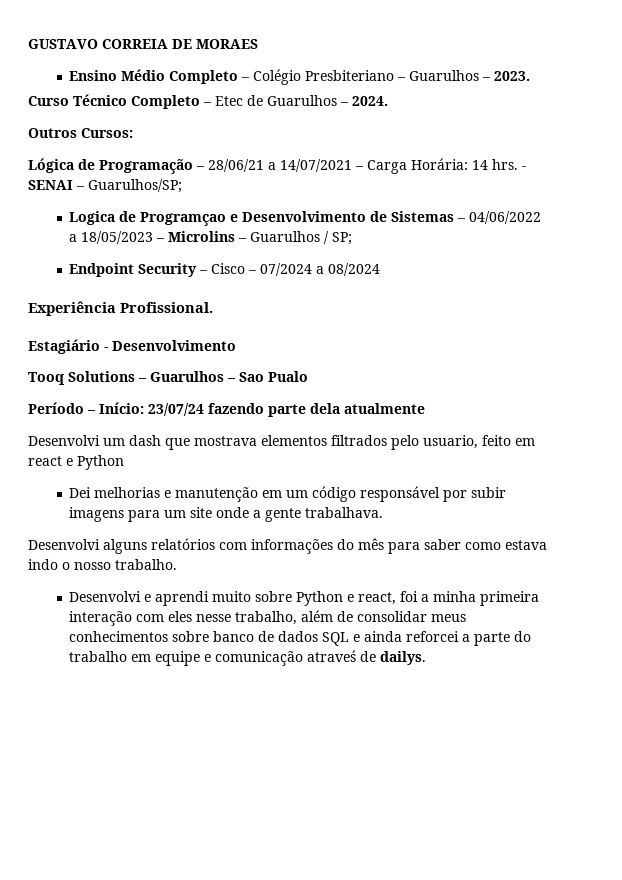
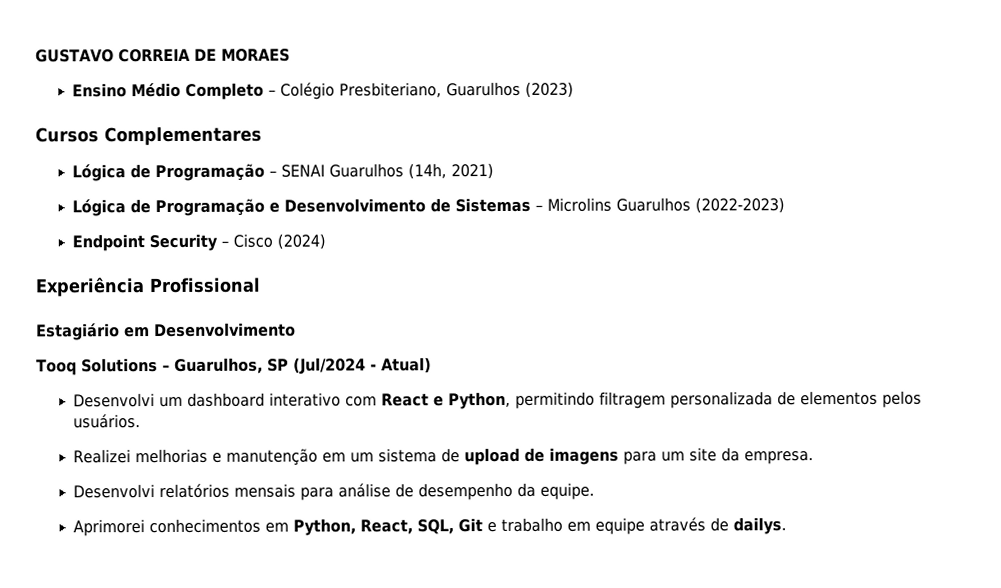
- Ensino Médio Completo – Colégio Presbiteriano – Guarulhos – 2023.
- Curso Técnico Completo – Etec de Guarulhos – 2024.
- Outros Cursos:
- Lógica de Programação – 28/06/21 a 14/07/2021 – Carga Horária: 14 hrs. - SENAI – Guarulhos/SP;
- Logica de Programçao e Desenvolvimento de Sistemas – 04/06/2022 a 18/05/2023 – Microlins – Guarulhos / SP;
+ Ensino Médio Completo – Colégio Presbiteriano, Guarulhos (2023)
+ Cursos Complementares
+ Lógica de Programação – SENAI Guarulhos (14h, 2021)
+ Lógica de Programação e Desenvolvimento de Sistemas – Microlins Guarulhos (2022-2023)
- Endpoint Security – Cisco – 07/2024 a 08/2024
+ Endpoint Security – Cisco (2024)
- Experiência Profissional.
+ Experiência Profissional
- Estagiário - Desenvolvimento
+ Estagiário em Desenvolvimento
- Tooq Solutions – Guarulhos – Sao Pualo
- Período – Início: 23/07/24 fazendo parte dela atualmente
- Desenvolvi um dash que mostrava elementos filtrados pelo usuario, feito em react e Python
- Dei melhorias e manutenção em um código responsável por subir imagens para um site onde a gente trabalhava.
- Desenvolvi alguns relatórios com informações do mês para saber como estava indo o nosso trabalho.
- Desenvolvi e aprendi muito sobre Python e react, foi a minha primeira interação com eles nesse trabalho, além de consolidar meus conhecimentos sobre banco de dados SQL e ainda reforcei a parte do trabalho em equipe e comunicação atraveś de dailys.
+ Tooq Solutions – Guarulhos, SP (Jul/2024 - Atual)
+ Desenvolvi um dashboard interativo com React e Python, permitindo filtragem personalizada de elementos pelos usuários.
+ Realizei melhorias e manutenção em um sistema de upload de imagens para um site da empresa.
+ Desenvolvi relatórios mensais para análise de desempenho da equipe.
+ Aprimorei conhecimentos em Python, React, SQL, Git e trabalho em equipe através de dailys.

